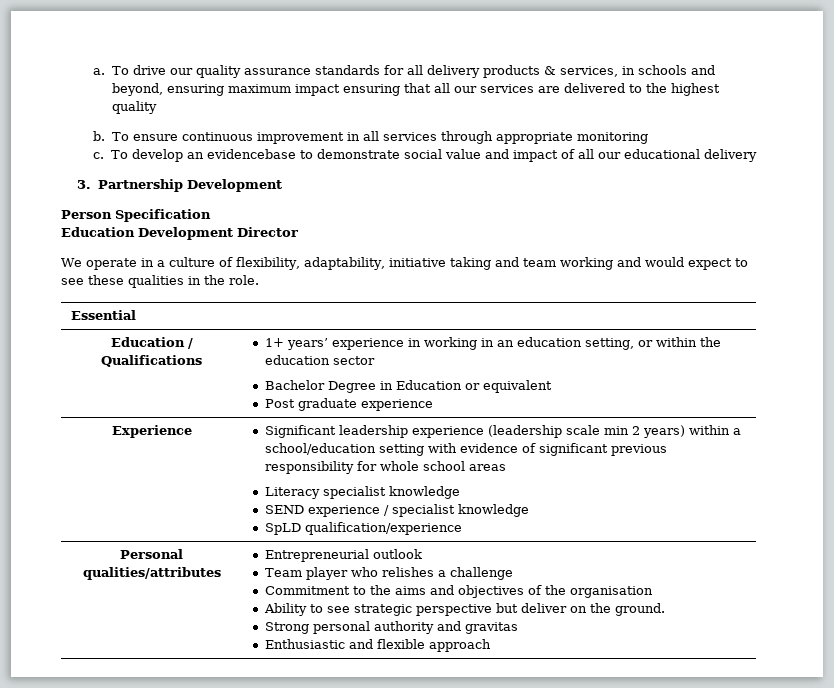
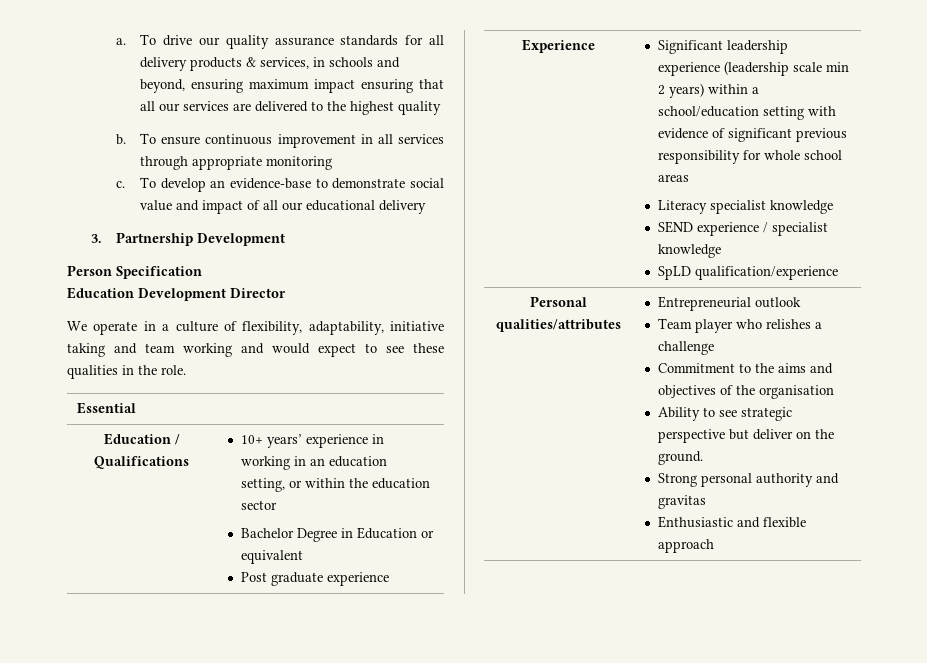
- To develop an evidencebase to demonstrate social value and impact of all our educational delivery
+ To develop an evidence-base to demonstrate social value and impact of all our educational delivery
- Education / Qualifications | 1+ years’ experience in working in an education setting, or within the education sector
+ Education / Qualifications | 10+ years’ experience in working in an education setting, or within the education sector

